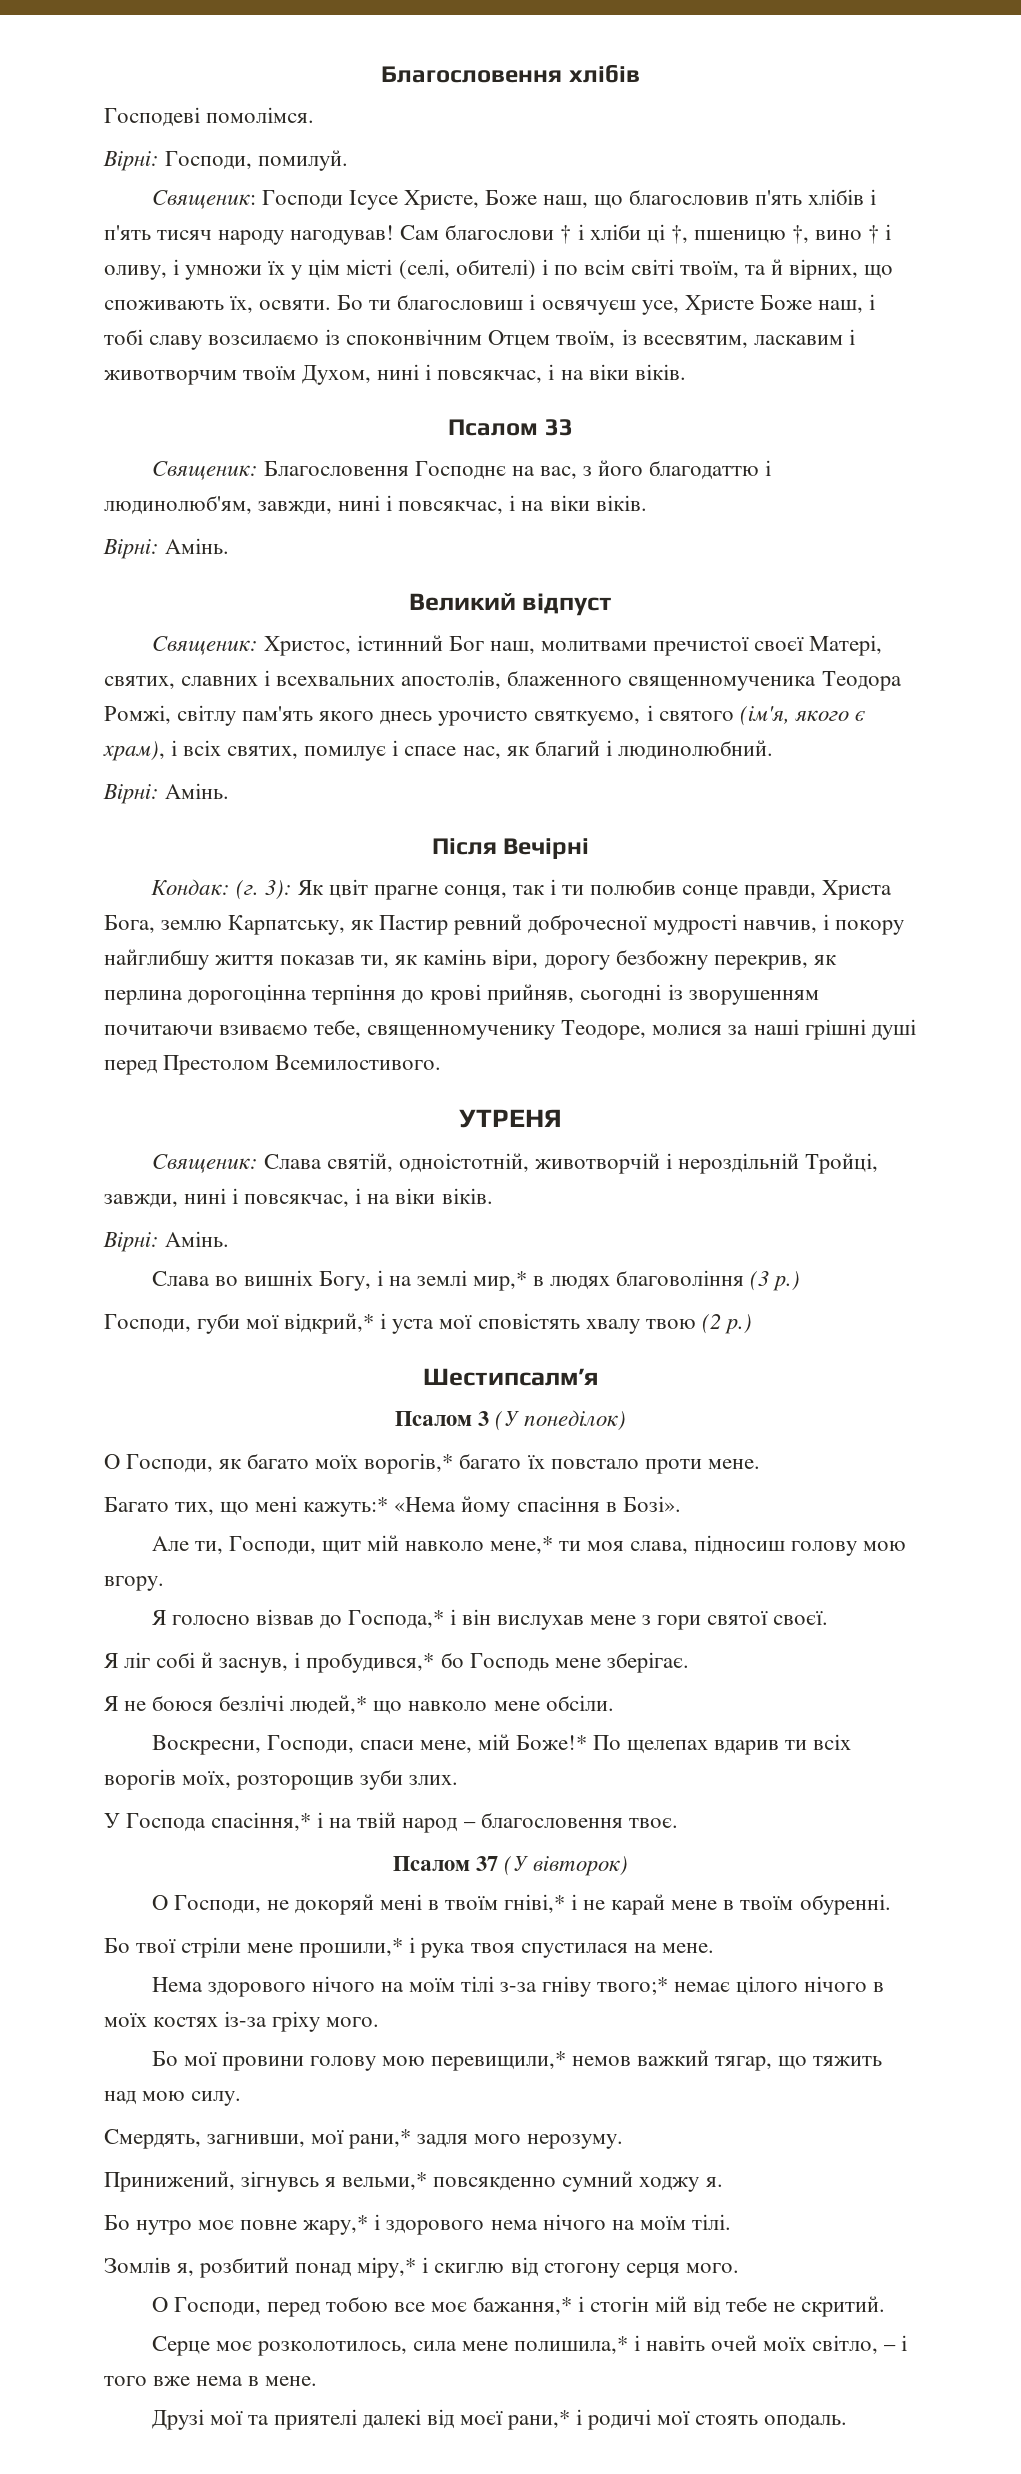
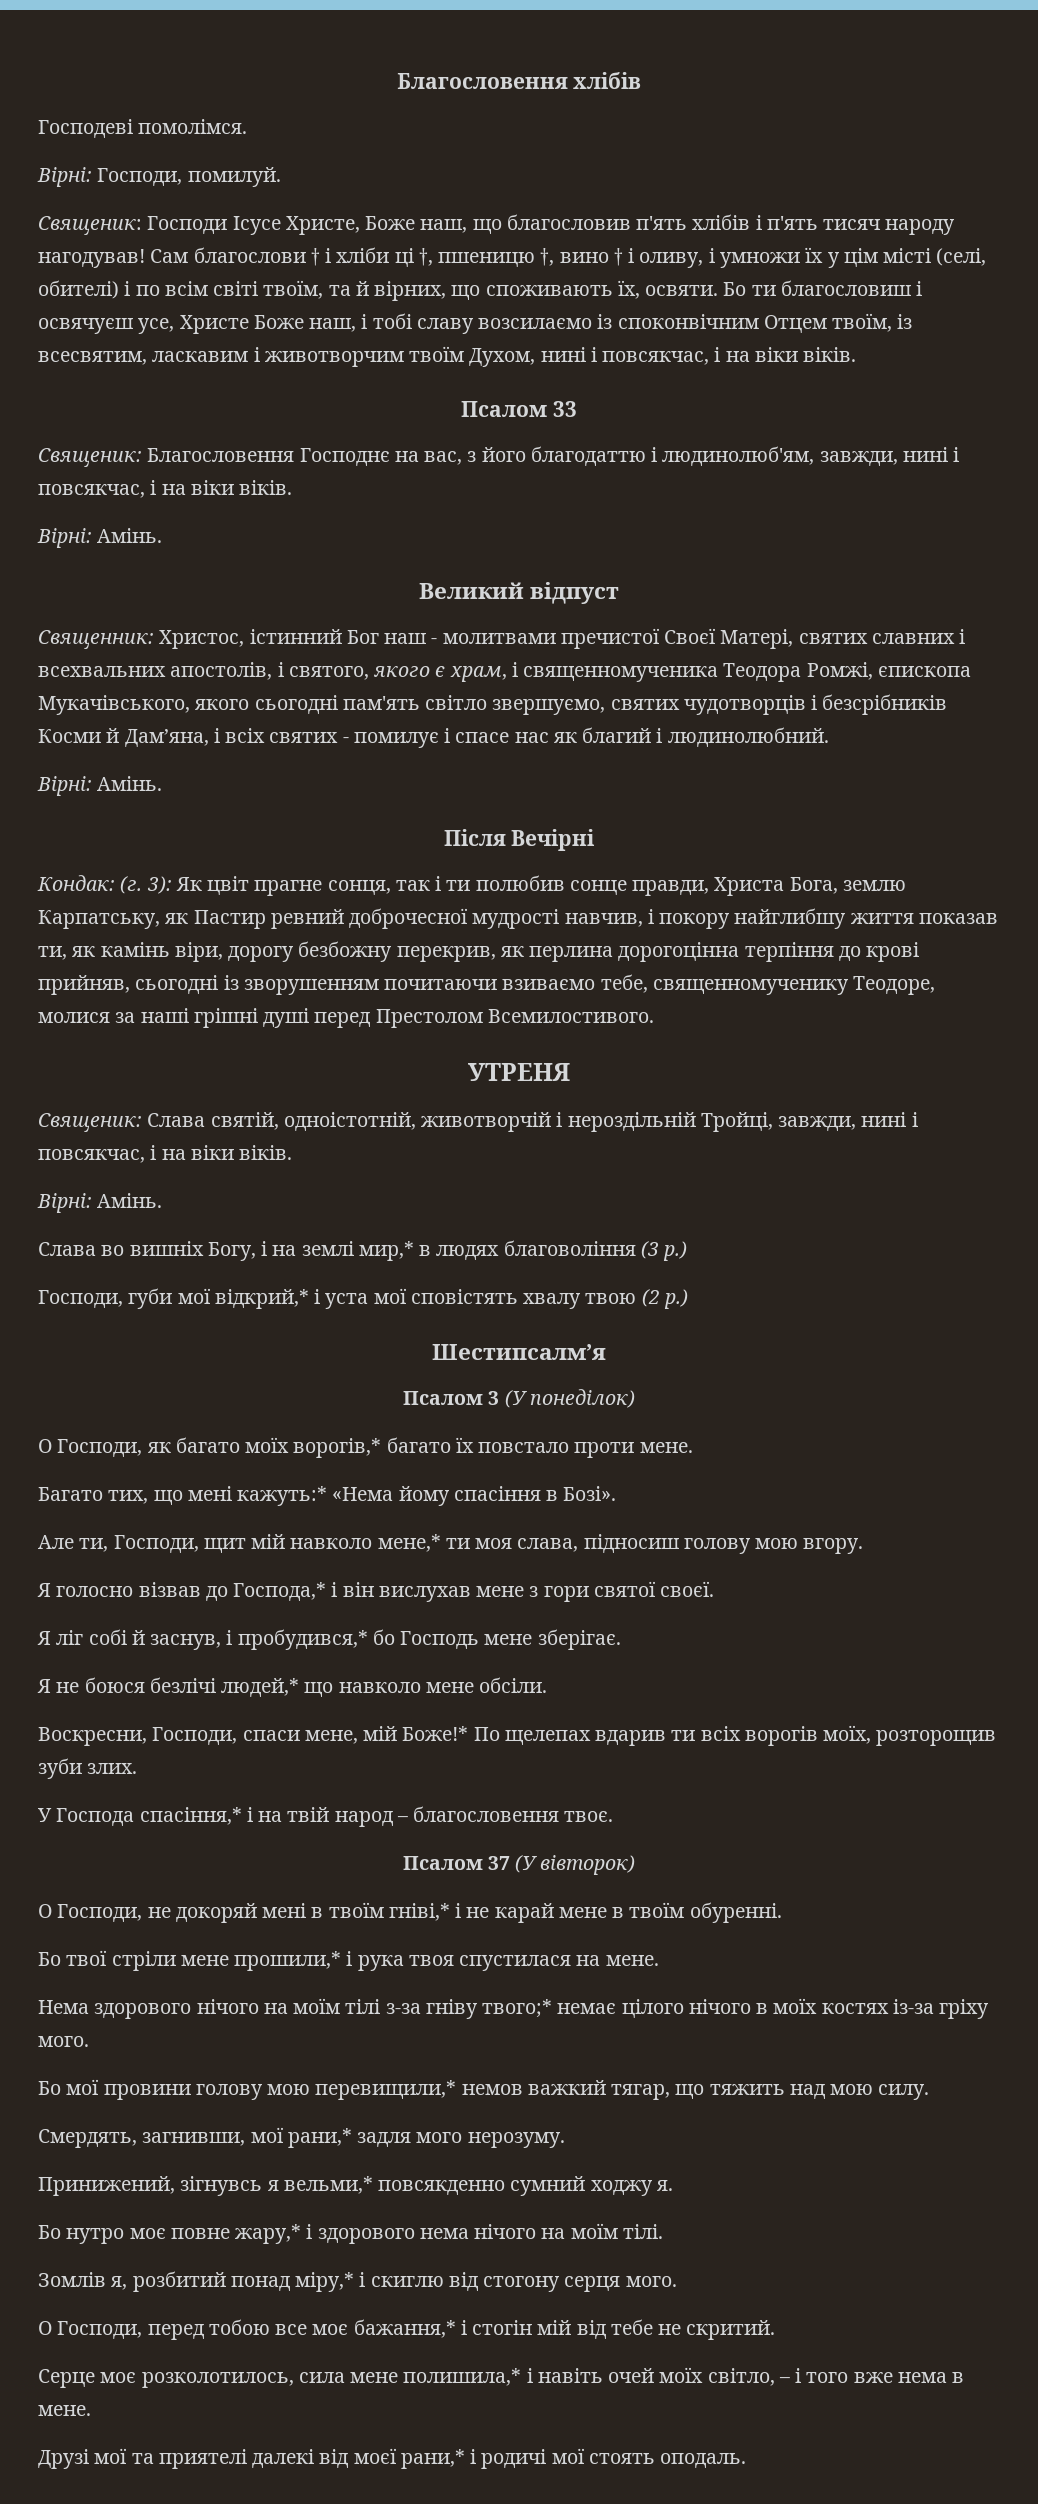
- Священик: Христос, істинний Бог наш, молитвами пречистої своєї Матері, святих, славних і всехвальних апостолів, блаженного священномученика Теодора Ромжі, світлу пам'ять якого днесь урочисто святкуємо, і святого (ім'я, якого є храм), і всіх святих, помилує і спасе нас, як благий і людинолюбний.
+ Священник: Христос, істинний Бог наш - молитвами пречистої Своєї Матері, святих славних і всехвальних апостолів, і святого, якого є храм, і священномученика Теодора Ромжі, єпископа Мукачівського, якого сьогодні пам'ять світло звершуємо, cвятих чудотворців і безсрібників Косми й Дам’яна, і всіх святих - помилує і спасе нас як благий і людинолюбний.

